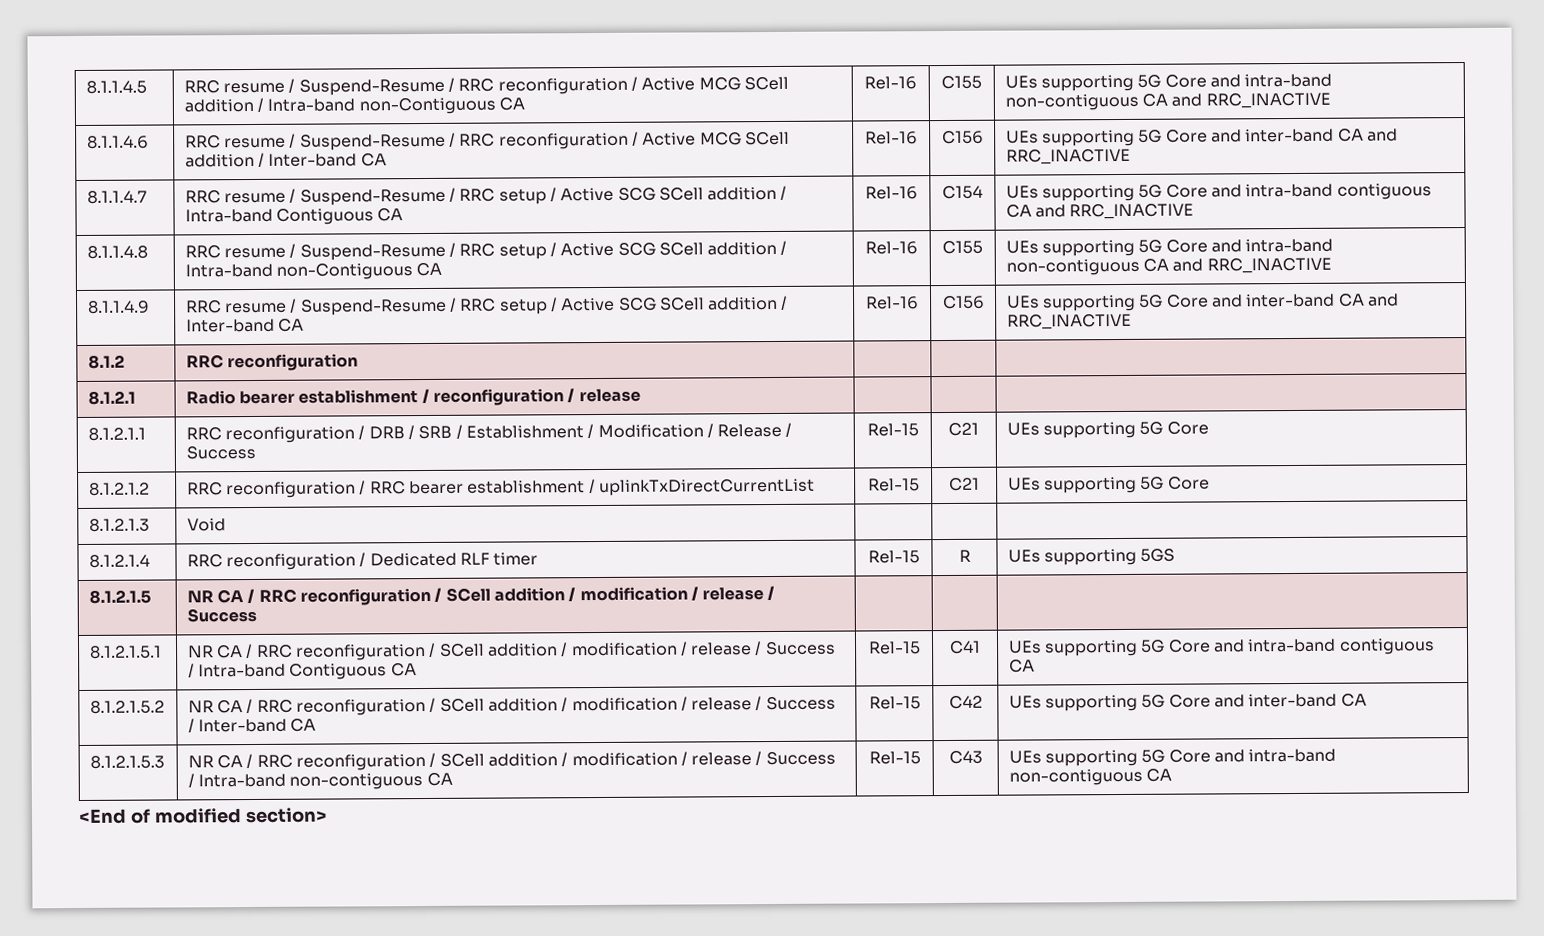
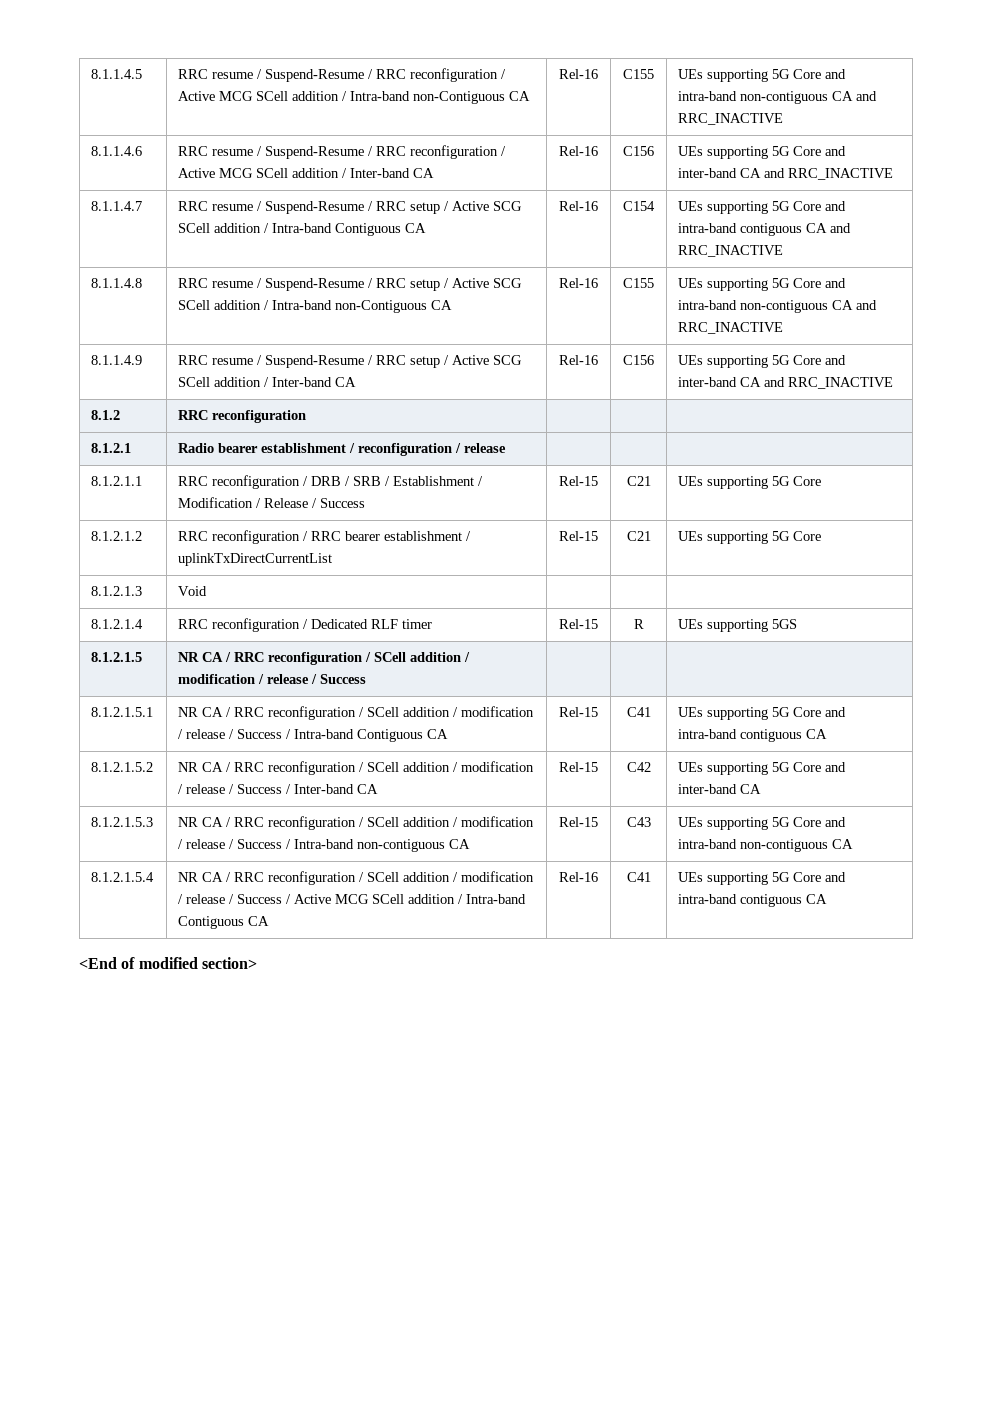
+ 8.1.2.1.5.4 | NR CA / RRC reconfiguration / SCell addition / modification / release / Success / Active MCG SCell addition / Intra-band Contiguous CA | Rel-16 | C41 | UEs supporting 5G Core and intra-band contiguous CA

